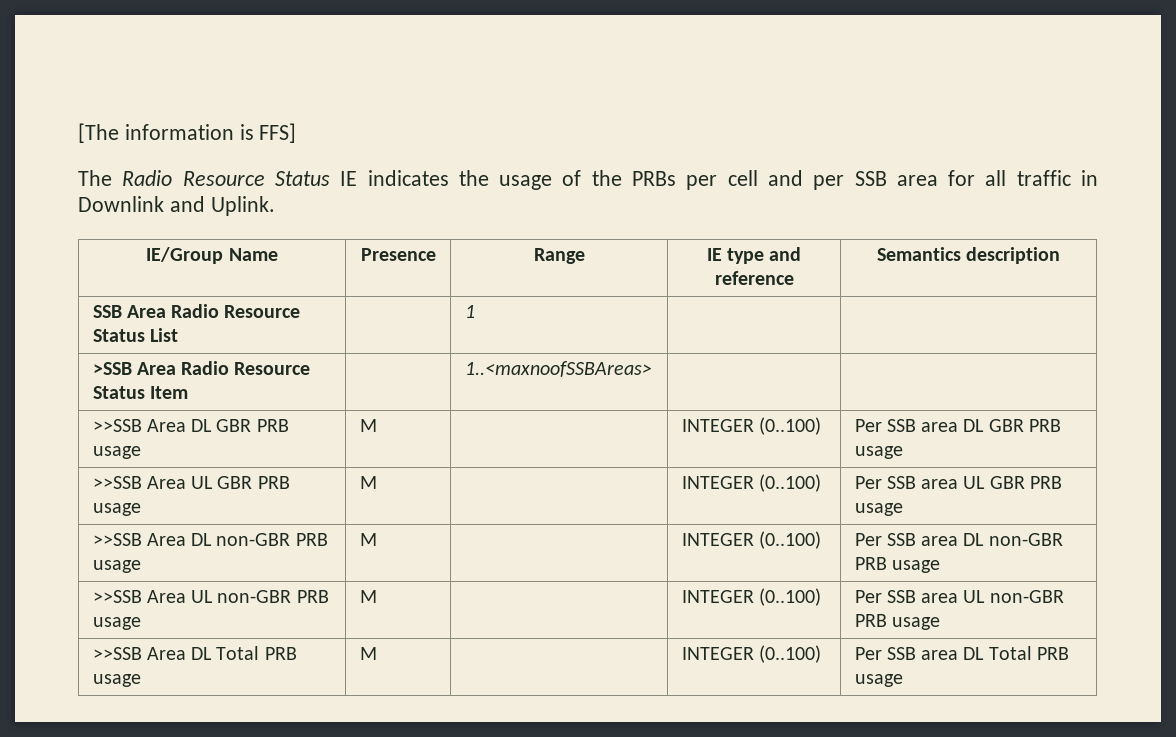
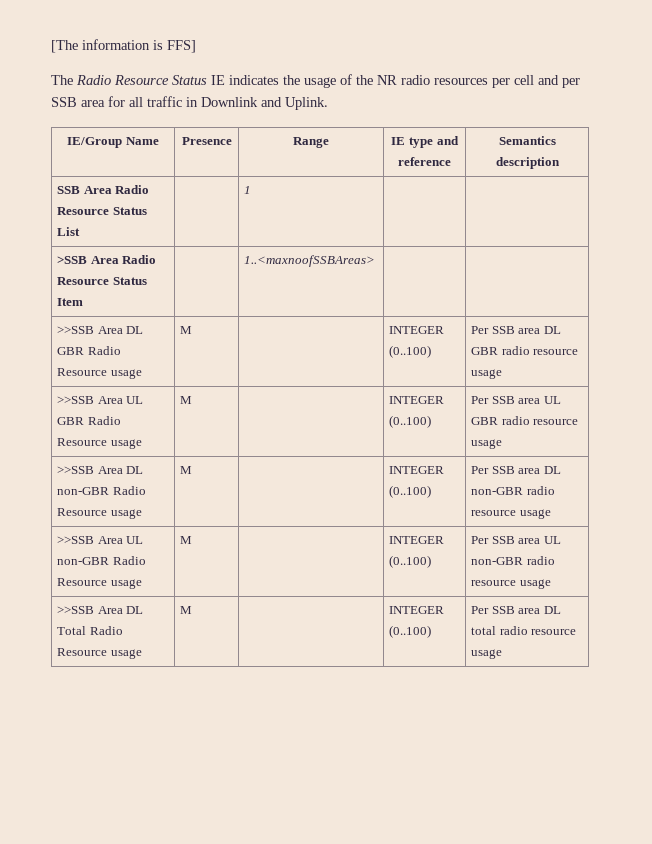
- The Radio Resource Status IE indicates the usage of the PRBs per cell and per SSB area for all traffic in Downlink and Uplink.
+ The Radio Resource Status IE indicates the usage of the NR radio resources per cell and per SSB area for all traffic in Downlink and Uplink.
- >>SSB Area DL GBR PRB usage | M | | INTEGER (0..100) | Per SSB area DL GBR PRB usage
+ >>SSB Area DL GBR Radio Resource usage | M | | INTEGER (0..100) | Per SSB area DL GBR radio resource usage
- >>SSB Area UL GBR PRB usage | M | | INTEGER (0..100) | Per SSB area UL GBR PRB usage
+ >>SSB Area UL GBR Radio Resource usage | M | | INTEGER (0..100) | Per SSB area UL GBR radio resource usage
- >>SSB Area DL non-GBR PRB usage | M | | INTEGER (0..100) | Per SSB area DL non-GBR PRB usage
+ >>SSB Area DL non-GBR Radio Resource usage | M | | INTEGER (0..100) | Per SSB area DL non-GBR radio resource usage
- >>SSB Area UL non-GBR PRB usage | M | | INTEGER (0..100) | Per SSB area UL non-GBR PRB usage
+ >>SSB Area UL non-GBR Radio Resource usage | M | | INTEGER (0..100) | Per SSB area UL non-GBR radio resource usage
- >>SSB Area DL Total PRB usage | M | | INTEGER (0..100) | Per SSB area DL Total PRB usage
+ >>SSB Area DL Total Radio Resource usage | M | | INTEGER (0..100) | Per SSB area DL total radio resource usage

